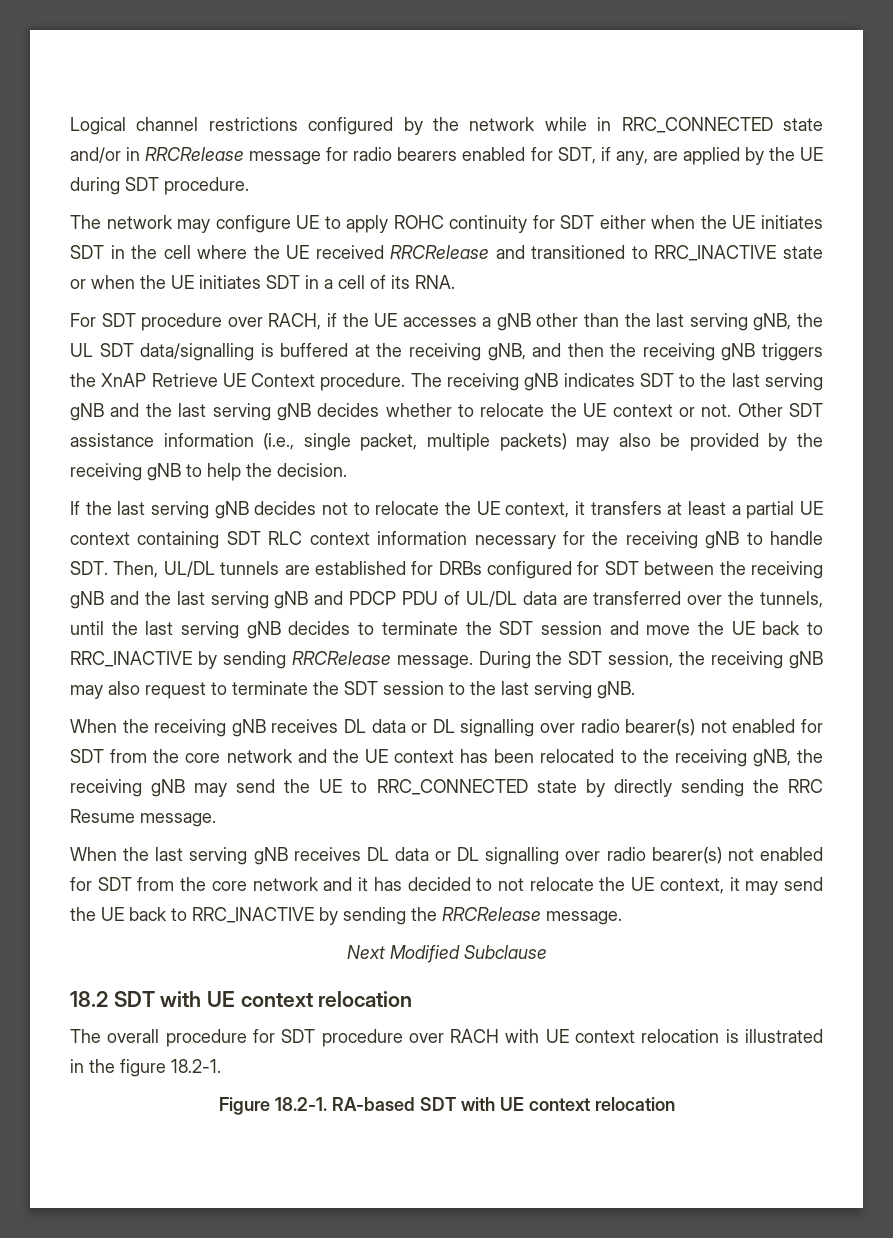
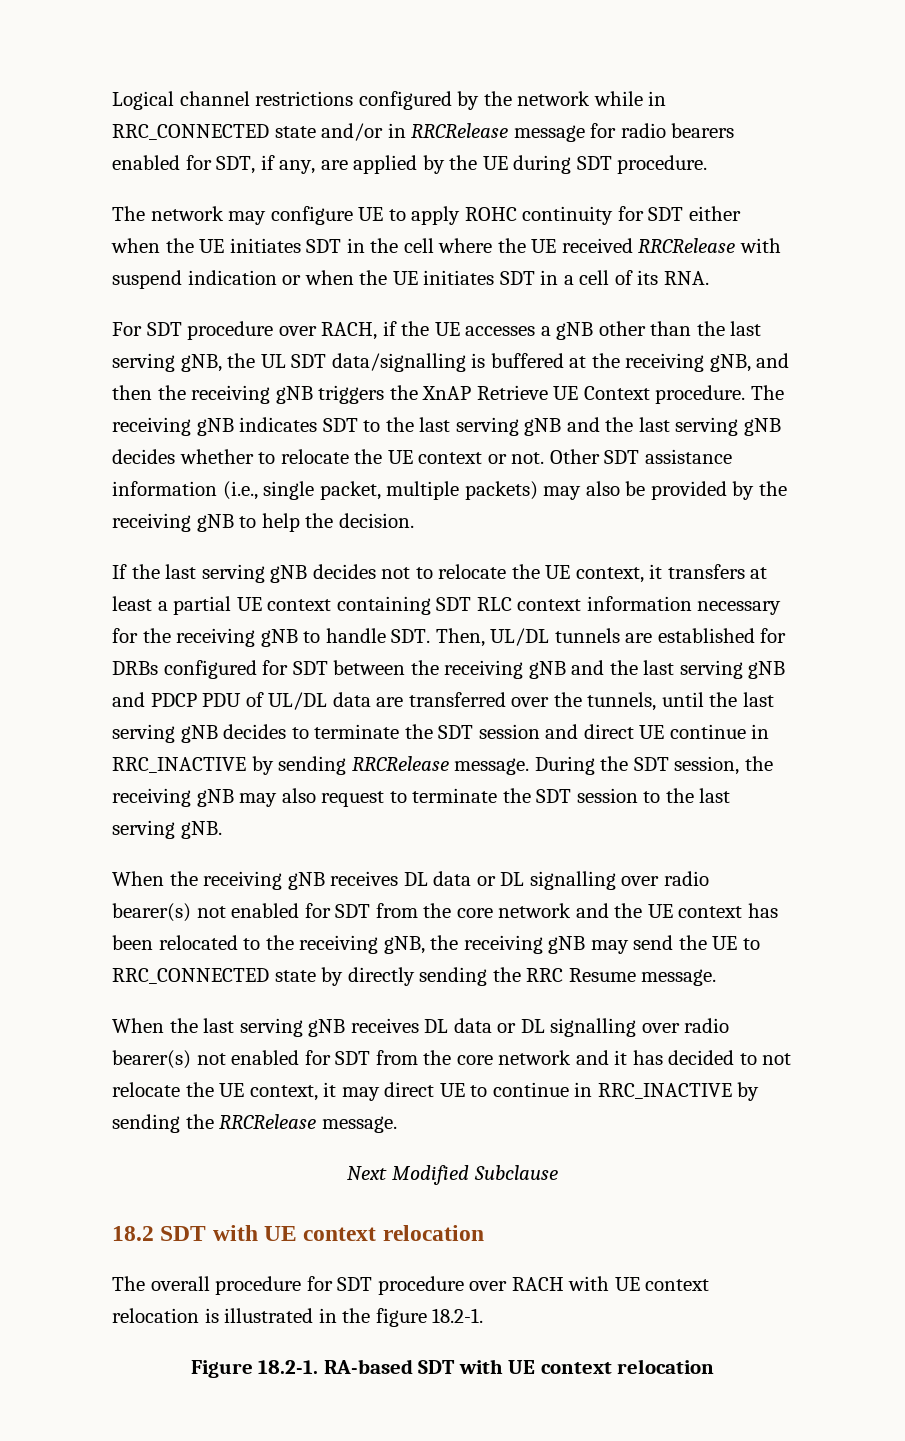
- The network may configure UE to apply ROHC continuity for SDT either when the UE initiates SDT in the cell where the UE received RRCRelease and transitioned to RRC_INACTIVE state or when the UE initiates SDT in a cell of its RNA.
+ The network may configure UE to apply ROHC continuity for SDT either when the UE initiates SDT in the cell where the UE received RRCRelease with suspend indication or when the UE initiates SDT in a cell of its RNA.
- If the last serving gNB decides not to relocate the UE context, it transfers at least a partial UE context containing SDT RLC context information necessary for the receiving gNB to handle SDT. Then, UL/DL tunnels are established for DRBs configured for SDT between the receiving gNB and the last serving gNB and PDCP PDU of UL/DL data are transferred over the tunnels, until the last serving gNB decides to terminate the SDT session and move the UE back to RRC_INACTIVE by sending RRCRelease message.
+ If the last serving gNB decides not to relocate the UE context, it transfers at least a partial UE context containing SDT RLC context information necessary for the receiving gNB to handle SDT. Then, UL/DL tunnels are established for DRBs configured for SDT between the receiving gNB and the last serving gNB and PDCP PDU of UL/DL data are transferred over the tunnels, until the last serving gNB decides to terminate the SDT session and direct UE continue in RRC_INACTIVE by sending RRCRelease message.
- When the last serving gNB receives DL data or DL signalling over radio bearer(s) not enabled for SDT from the core network and it has decided to not relocate the UE context, it may send the UE back to RRC_INACTIVE by sending the RRCRelease message.
+ When the last serving gNB receives DL data or DL signalling over radio bearer(s) not enabled for SDT from the core network and it has decided to not relocate the UE context, it may direct UE to continue in RRC_INACTIVE by sending the RRCRelease message.

